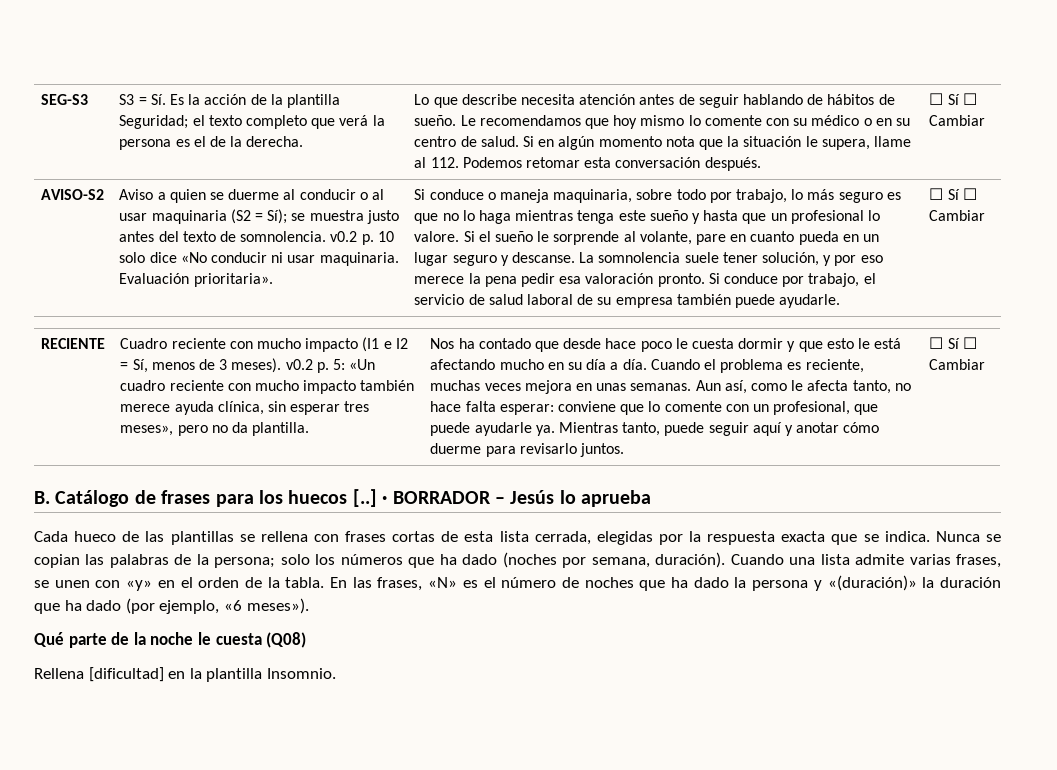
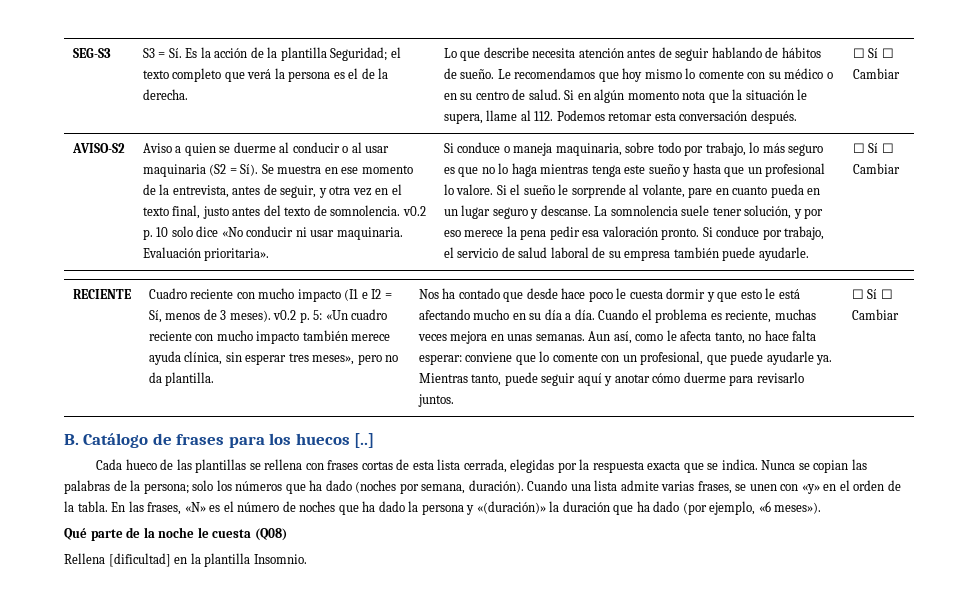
- Aviso a quien se duerme al conducir o al usar maquinaria (S2 = Sí); se muestra justo antes del texto de somnolencia. v0.2 p. 10 solo dice «No conducir ni usar maquinaria.
+ Aviso a quien se duerme al conducir o al usar maquinaria (S2 = Sí). Se muestra en ese momento de la entrevista, antes de seguir, y otra vez en el texto final, justo antes del texto de somnolencia. v0.2 p. 10 solo dice «No conducir ni usar maquinaria.
- · BORRADOR – Jesús lo aprueba

